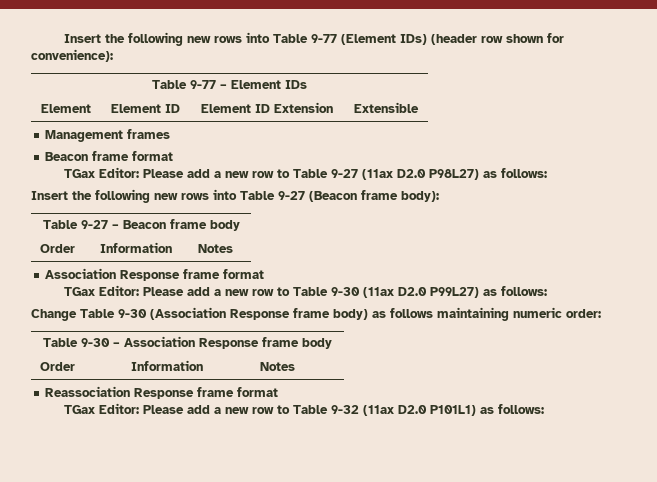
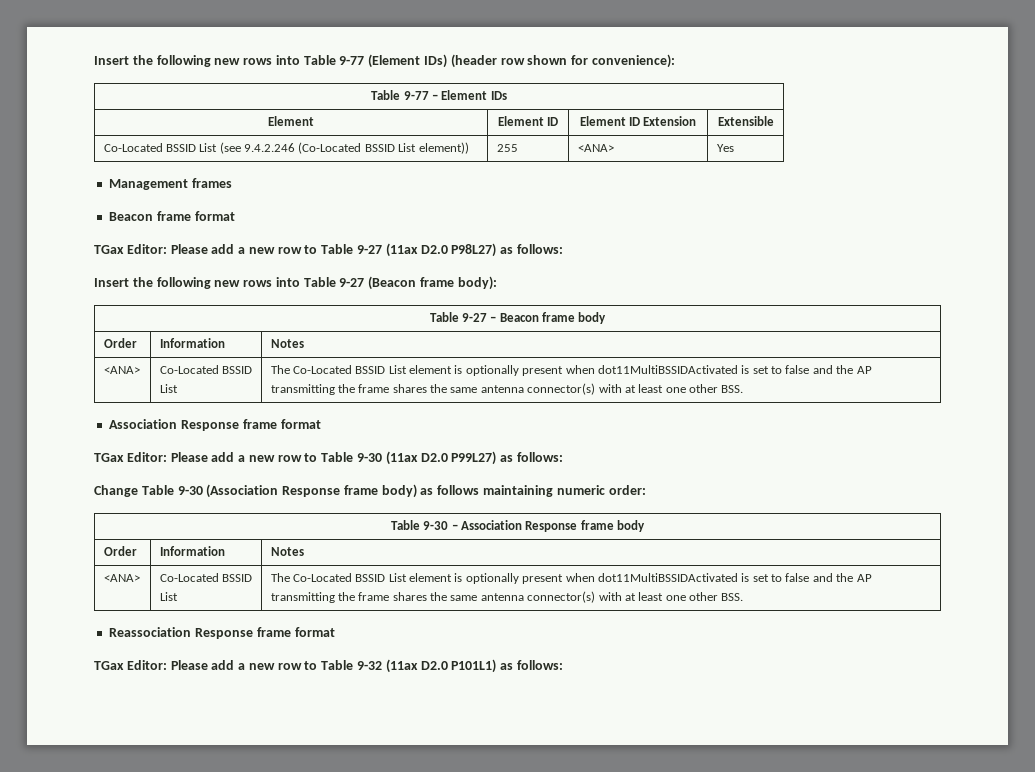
+ Co-Located BSSID List (see 9.4.2.246 (Co-Located BSSID List element)) | 255 | <ANA> | Yes
  Table 9-27 – Beacon frame body
  Order | Information | Notes
+ <ANA> | Co-Located BSSID List | The Co-Located BSSID List element is optionally present when dot11MultiBSSIDActivated is set to false and the AP transmitting the frame shares the same antenna connector(s) with at least one other BSS.
  Table 9-30 – Association Response frame body
  Order | Information | Notes
+ <ANA> | Co-Located BSSID List | The Co-Located BSSID List element is optionally present when dot11MultiBSSIDActivated is set to false and the AP transmitting the frame shares the same antenna connector(s) with at least one other BSS.

